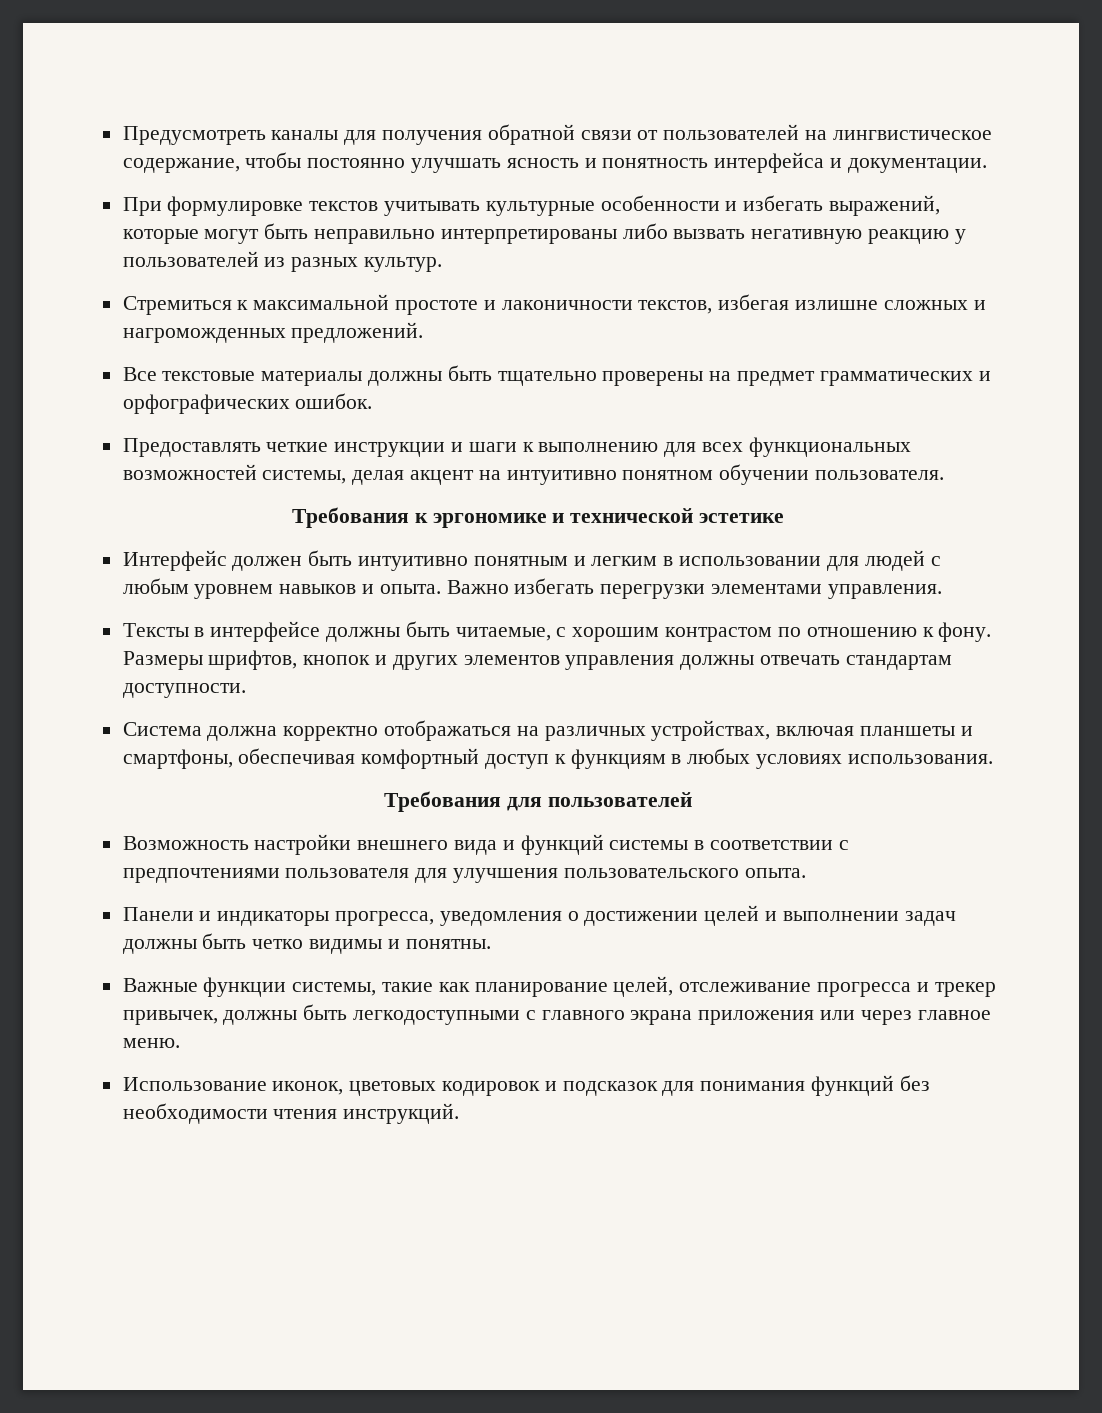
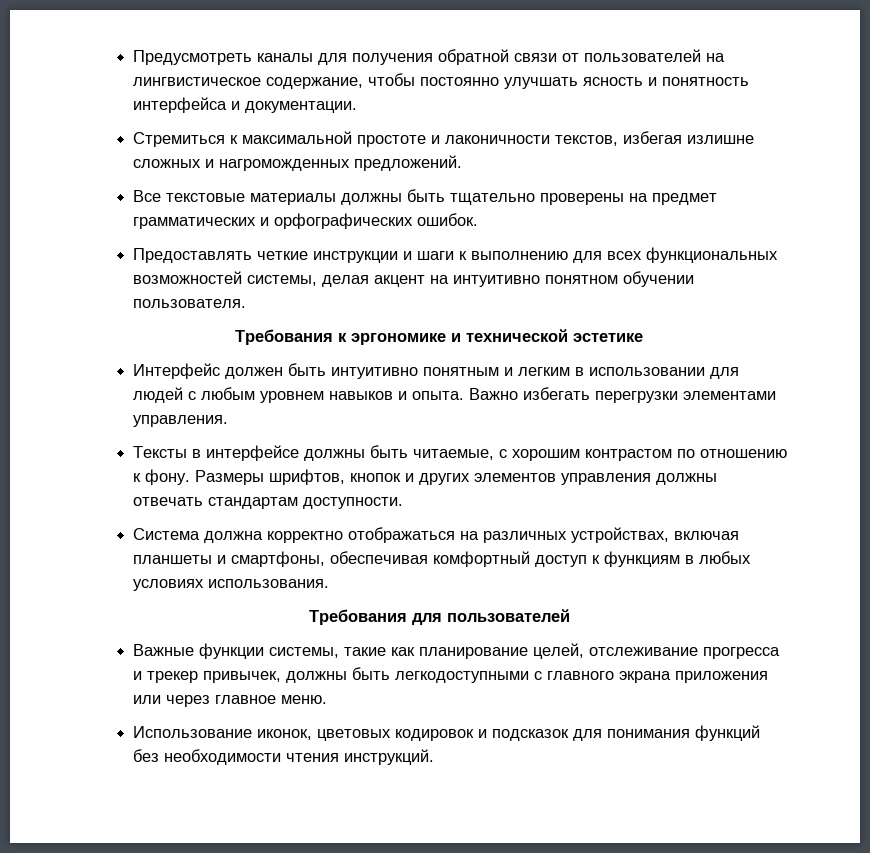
- При формулировке текстов учитывать культурные особенности и избегать выражений, которые могут быть неправильно интерпретированы либо вызвать негативную реакцию у пользователей из разных культур.
- Возможность настройки внешнего вида и функций системы в соответствии с предпочтениями пользователя для улучшения пользовательского опыта.
- Панели и индикаторы прогресса, уведомления о достижении целей и выполнении задач должны быть четко видимы и понятны.

